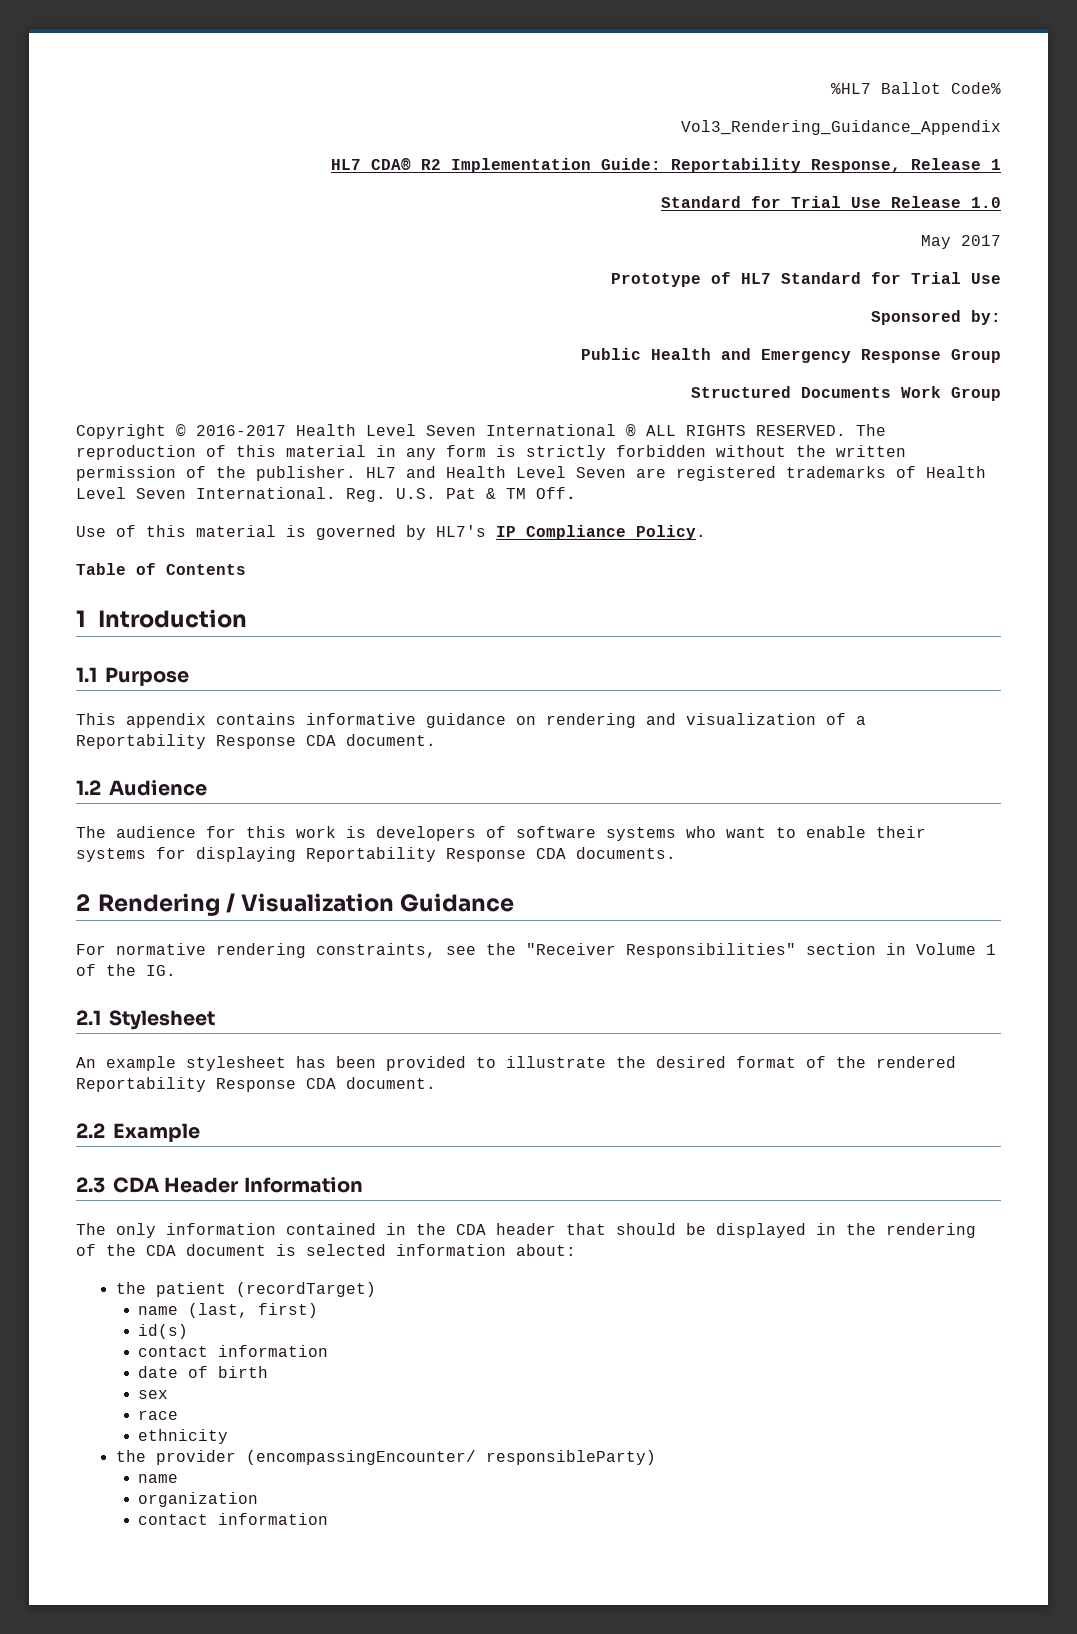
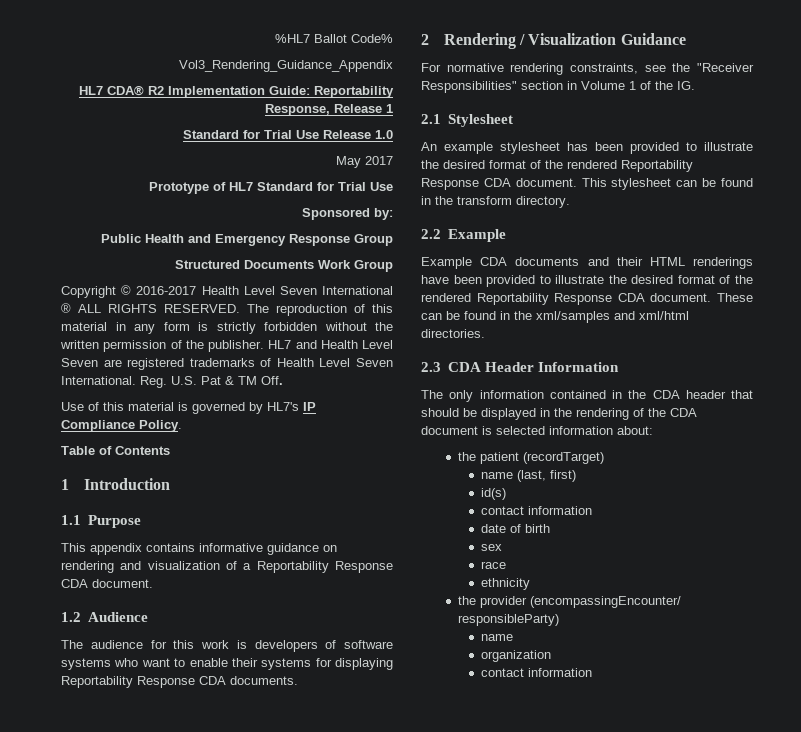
- An example stylesheet has been provided to illustrate the desired format of the rendered Reportability Response CDA document.
+ An example stylesheet has been provided to illustrate the desired format of the rendered Reportability Response CDA document. This stylesheet can be found in the transform directory.
  2.2 Example
+ Example CDA documents and their HTML renderings have been provided to illustrate the desired format of the rendered Reportability Response CDA document. These can be found in the xml/samples and xml/html directories.

